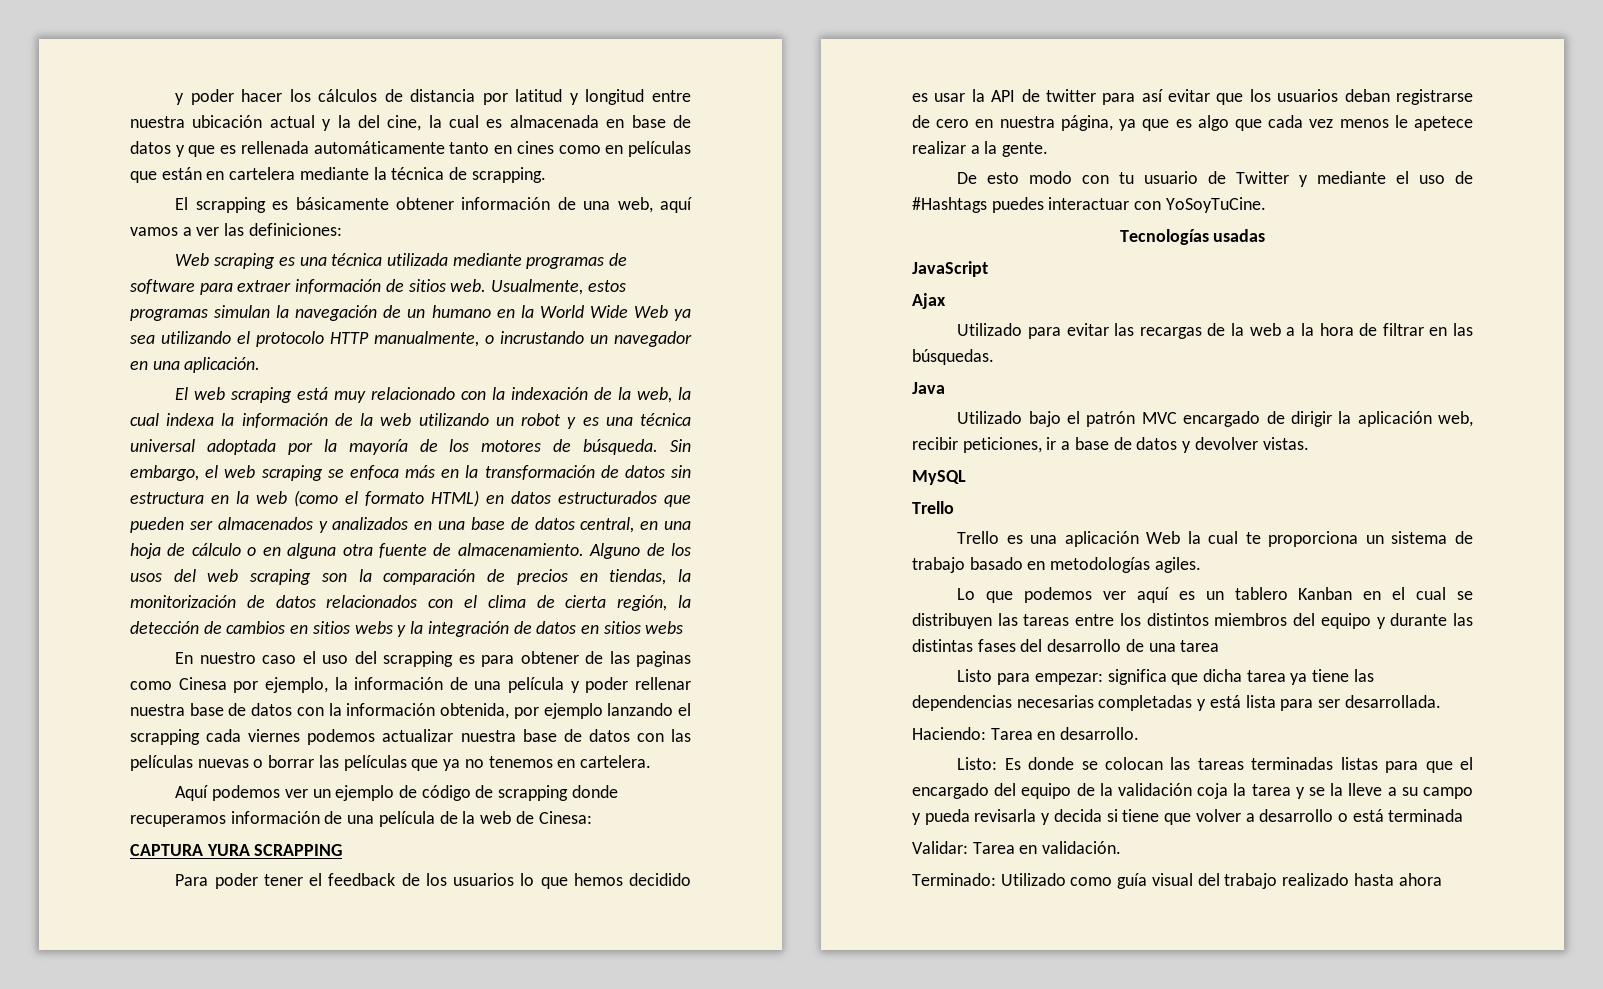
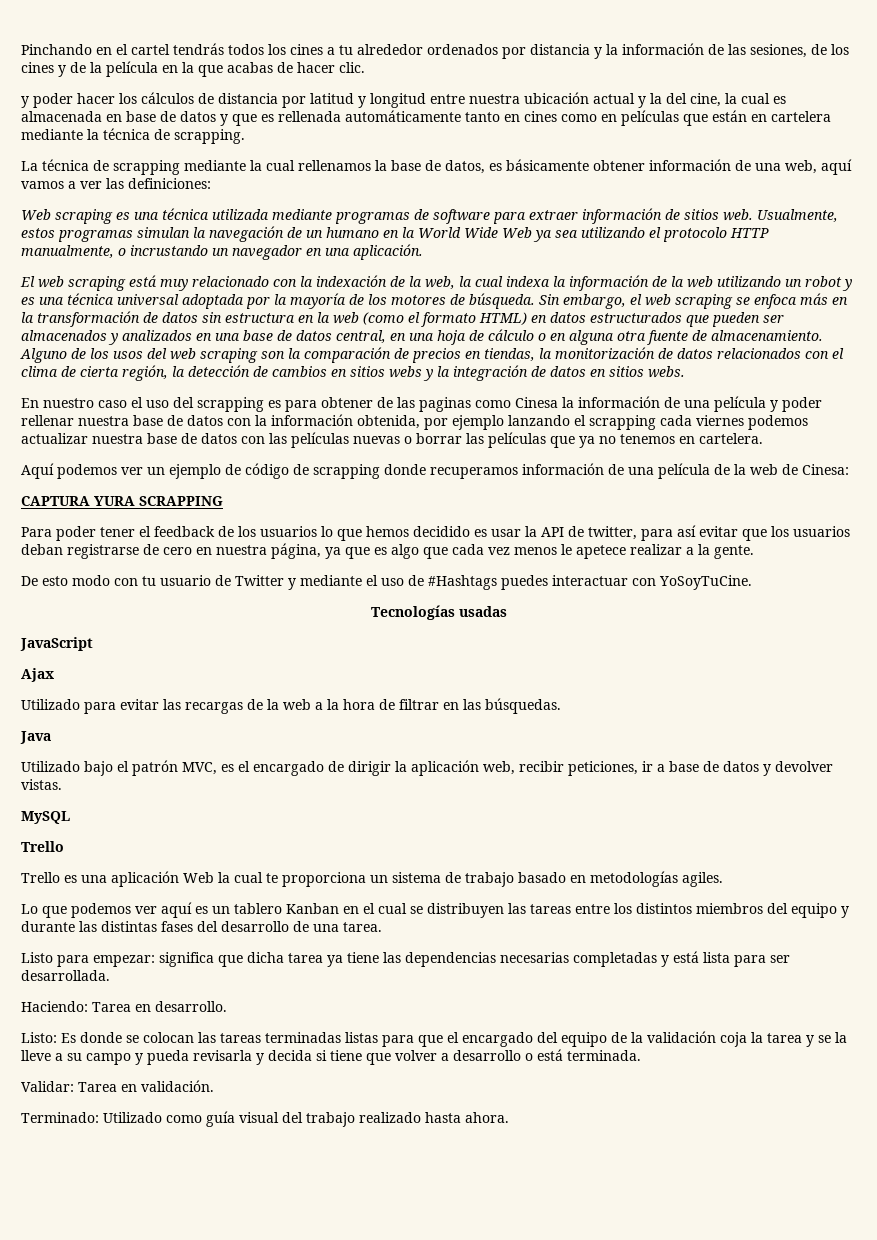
+ Pinchando en el cartel tendrás todos los cines a tu alrededor ordenados por distancia y la información de las sesiones, de los cines y de la película en la que acabas de hacer clic.
- El scrapping es básicamente obtener información de una web, aquí vamos a ver las definiciones:
+ La técnica de scrapping mediante la cual rellenamos la base de datos, es básicamente obtener información de una web, aquí vamos a ver las definiciones:
- Alguno de los usos del web scraping son la comparación de precios en tiendas, la monitorización de datos relacionados con el clima de cierta región, la detección de cambios en sitios webs y la integración de datos en sitios webs
+ Alguno de los usos del web scraping son la comparación de precios en tiendas, la monitorización de datos relacionados con el clima de cierta región, la detección de cambios en sitios webs y la integración de datos en sitios webs.
- En nuestro caso el uso del scrapping es para obtener de las paginas como Cinesa por ejemplo, la información de una película y poder rellenar nuestra base de datos con la información obtenida, por ejemplo lanzando el scrapping cada viernes podemos actualizar nuestra base de datos con las películas nuevas o borrar las películas que ya no tenemos en cartelera.
+ En nuestro caso el uso del scrapping es para obtener de las paginas como Cinesa la información de una película y poder rellenar nuestra base de datos con la información obtenida, por ejemplo lanzando el scrapping cada viernes podemos actualizar nuestra base de datos con las películas nuevas o borrar las películas que ya no tenemos en cartelera.
- Para poder tener el feedback de los usuarios lo que hemos decidido es usar la API de twitter para así evitar que los usuarios deban registrarse de cero en nuestra página, ya que es algo que cada vez menos le apetece realizar a la gente.
+ Para poder tener el feedback de los usuarios lo que hemos decidido es usar la API de twitter, para así evitar que los usuarios deban registrarse de cero en nuestra página, ya que es algo que cada vez menos le apetece realizar a la gente.
- Utilizado bajo el patrón MVC encargado de dirigir la aplicación web, recibir peticiones, ir a base de datos y devolver vistas.
+ Utilizado bajo el patrón MVC, es el encargado de dirigir la aplicación web, recibir peticiones, ir a base de datos y devolver vistas.
- Lo que podemos ver aquí es un tablero Kanban en el cual se distribuyen las tareas entre los distintos miembros del equipo y durante las distintas fases del desarrollo de una tarea
+ Lo que podemos ver aquí es un tablero Kanban en el cual se distribuyen las tareas entre los distintos miembros del equipo y durante las distintas fases del desarrollo de una tarea.
- Listo: Es donde se colocan las tareas terminadas listas para que el encargado del equipo de la validación coja la tarea y se la lleve a su campo y pueda revisarla y decida si tiene que volver a desarrollo o está terminada
+ Listo: Es donde se colocan las tareas terminadas listas para que el encargado del equipo de la validación coja la tarea y se la lleve a su campo y pueda revisarla y decida si tiene que volver a desarrollo o está terminada.
- Terminado: Utilizado como guía visual del trabajo realizado hasta ahora
+ Terminado: Utilizado como guía visual del trabajo realizado hasta ahora.

